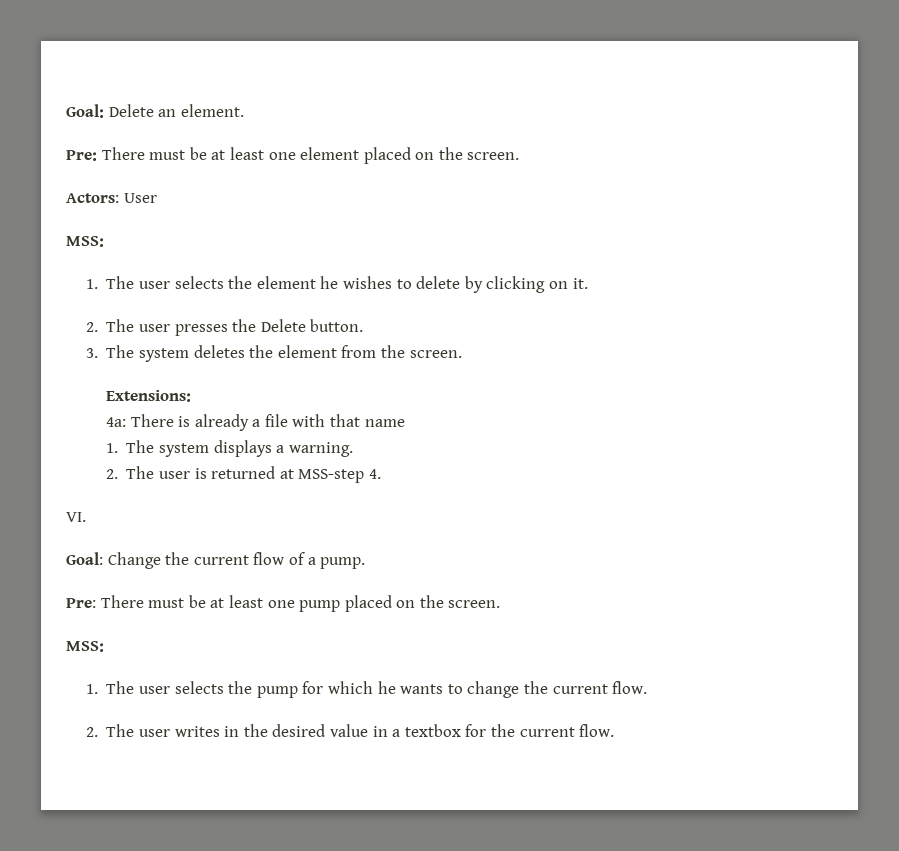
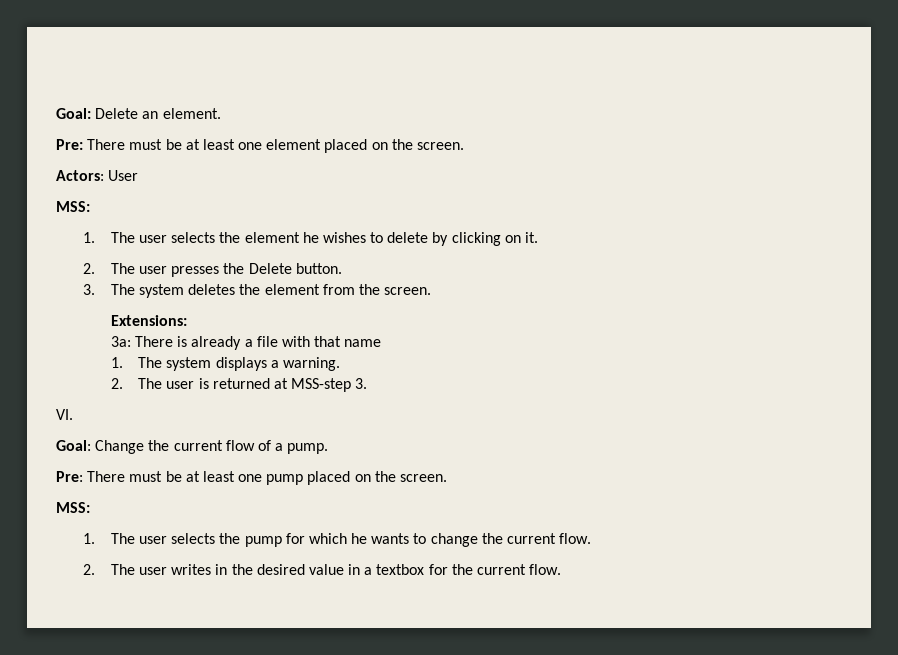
- 4a: There is already a file with that name
+ 3a: There is already a file with that name
- 2. The user is returned at MSS-step 4.
+ 2. The user is returned at MSS-step 3.

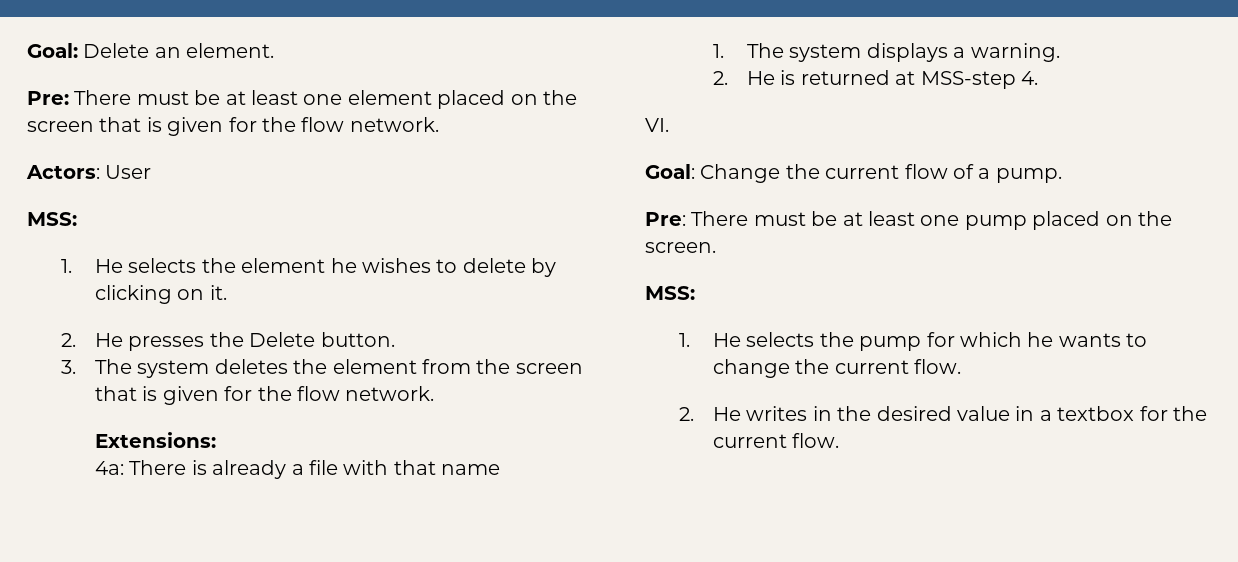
- Pre: There must be at least one element placed on the screen.
+ Pre: There must be at least one element placed on the screen that is given for the flow network.
- 1. The user selects the element he wishes to delete by clicking on it.
+ 1. He selects the element he wishes to delete by clicking on it.
- 2. The user presses the Delete button.
+ 2. He presses the Delete button.
- 3. The system deletes the element from the screen.
+ 3. The system deletes the element from the screen that is given for the flow network.
- 3a: There is already a file with that name
+ 4a: There is already a file with that name
- 2. The user is returned at MSS-step 3.
+ 2. He is returned at MSS-step 4.
- 1. The user selects the pump for which he wants to change the current flow.
+ 1. He selects the pump for which he wants to change the current flow.
- 2. The user writes in the desired value in a textbox for the current flow.
+ 2. He writes in the desired value in a textbox for the current flow.

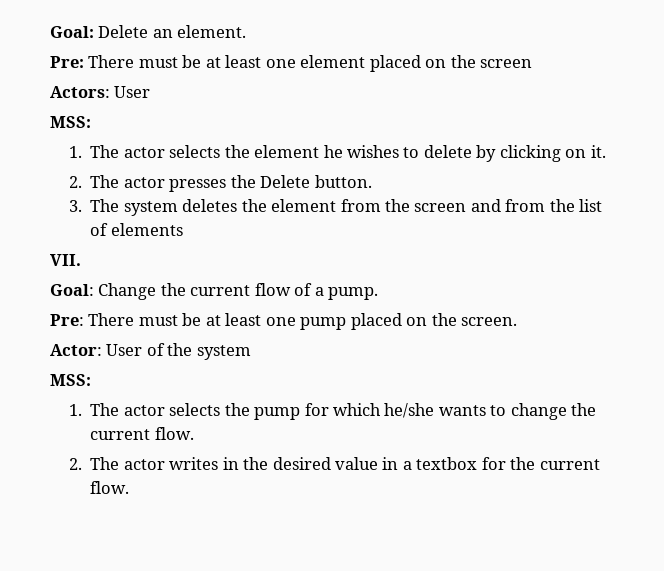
- Pre: There must be at least one element placed on the screen that is given for the flow network.
+ Pre: There must be at least one element placed on the screen
- 1. He selects the element he wishes to delete by clicking on it.
+ 1. The actor selects the element he wishes to delete by clicking on it.
- 2. He presses the Delete button.
+ 2. The actor presses the Delete button.
- 3. The system deletes the element from the screen that is given for the flow network.
- Extensions:
- 4a: There is already a file with that name
- 1. The system displays a warning.
- 2. He is returned at MSS-step 4.
- VI.
+ 3. The system deletes the element from the screen and from the list of elements
+ VII.
  Pre: There must be at least one pump placed on the screen.
+ Actor: User of the system
  MSS:
- 1. He selects the pump for which he wants to change the current flow.
+ 1. The actor selects the pump for which he/she wants to change the current flow.
- 2. He writes in the desired value in a textbox for the current flow.
+ 2. The actor writes in the desired value in a textbox for the current flow.

